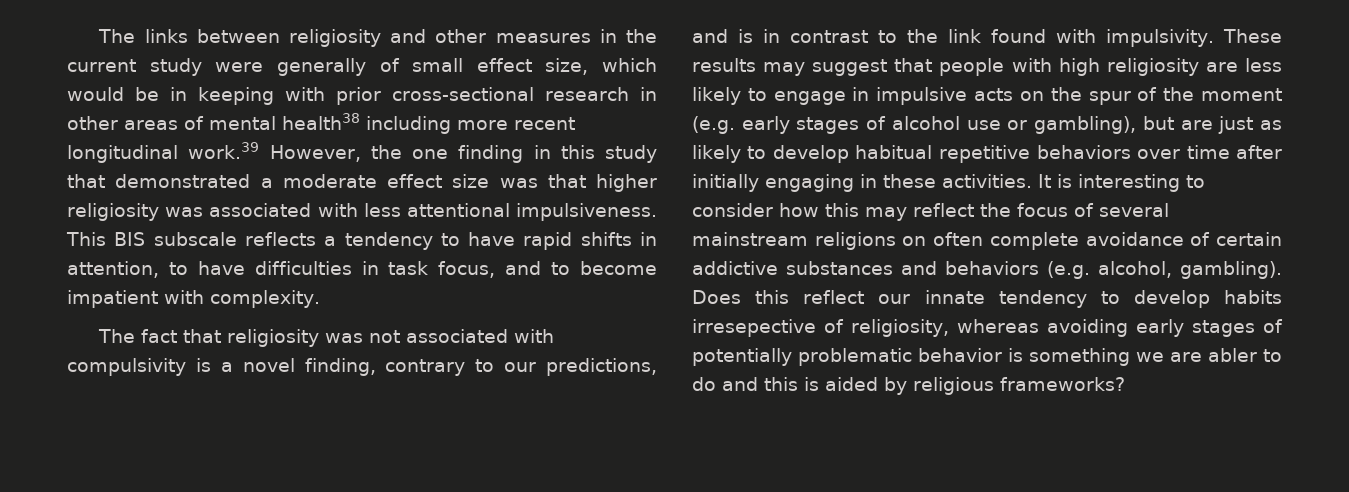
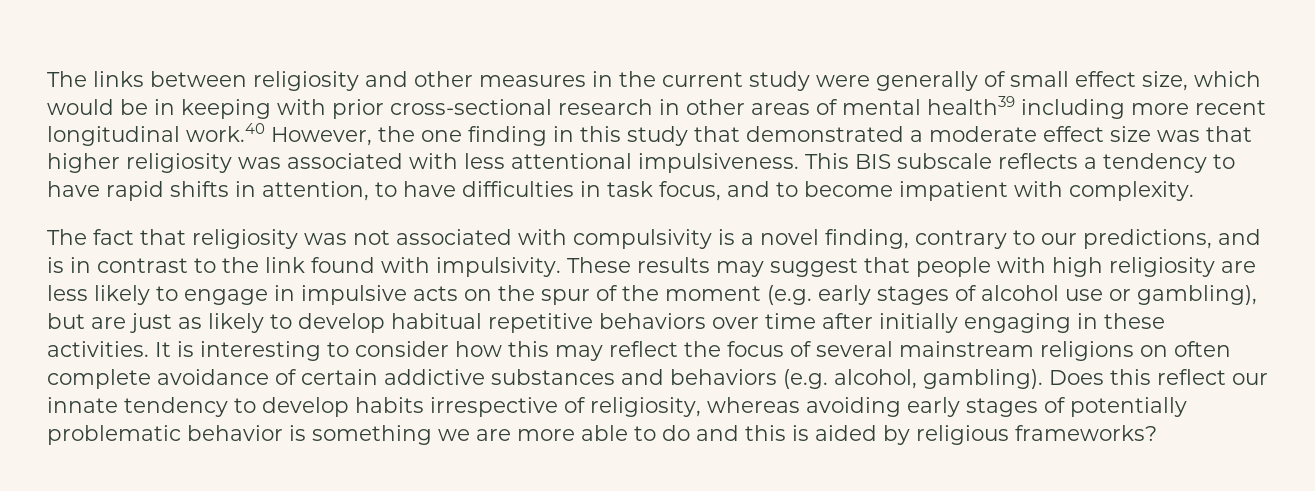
- The links between religiosity and other measures in the current study were generally of small effect size, which would be in keeping with prior cross-sectional research in other areas of mental health38 including more recent longitudinal work.39 However, the one finding in this study that demonstrated a moderate effect size was that higher religiosity was associated with less attentional impulsiveness.
+ The links between religiosity and other measures in the current study were generally of small effect size, which would be in keeping with prior cross-sectional research in other areas of mental health39 including more recent longitudinal work.40 However, the one finding in this study that demonstrated a moderate effect size was that higher religiosity was associated with less attentional impulsiveness.
- Does this reflect our innate tendency to develop habits irresepective of religiosity, whereas avoiding early stages of potentially problematic behavior is something we are abler to do and this is aided by religious frameworks?
+ Does this reflect our innate tendency to develop habits irrespective of religiosity, whereas avoiding early stages of potentially problematic behavior is something we are more able to do and this is aided by religious frameworks?

